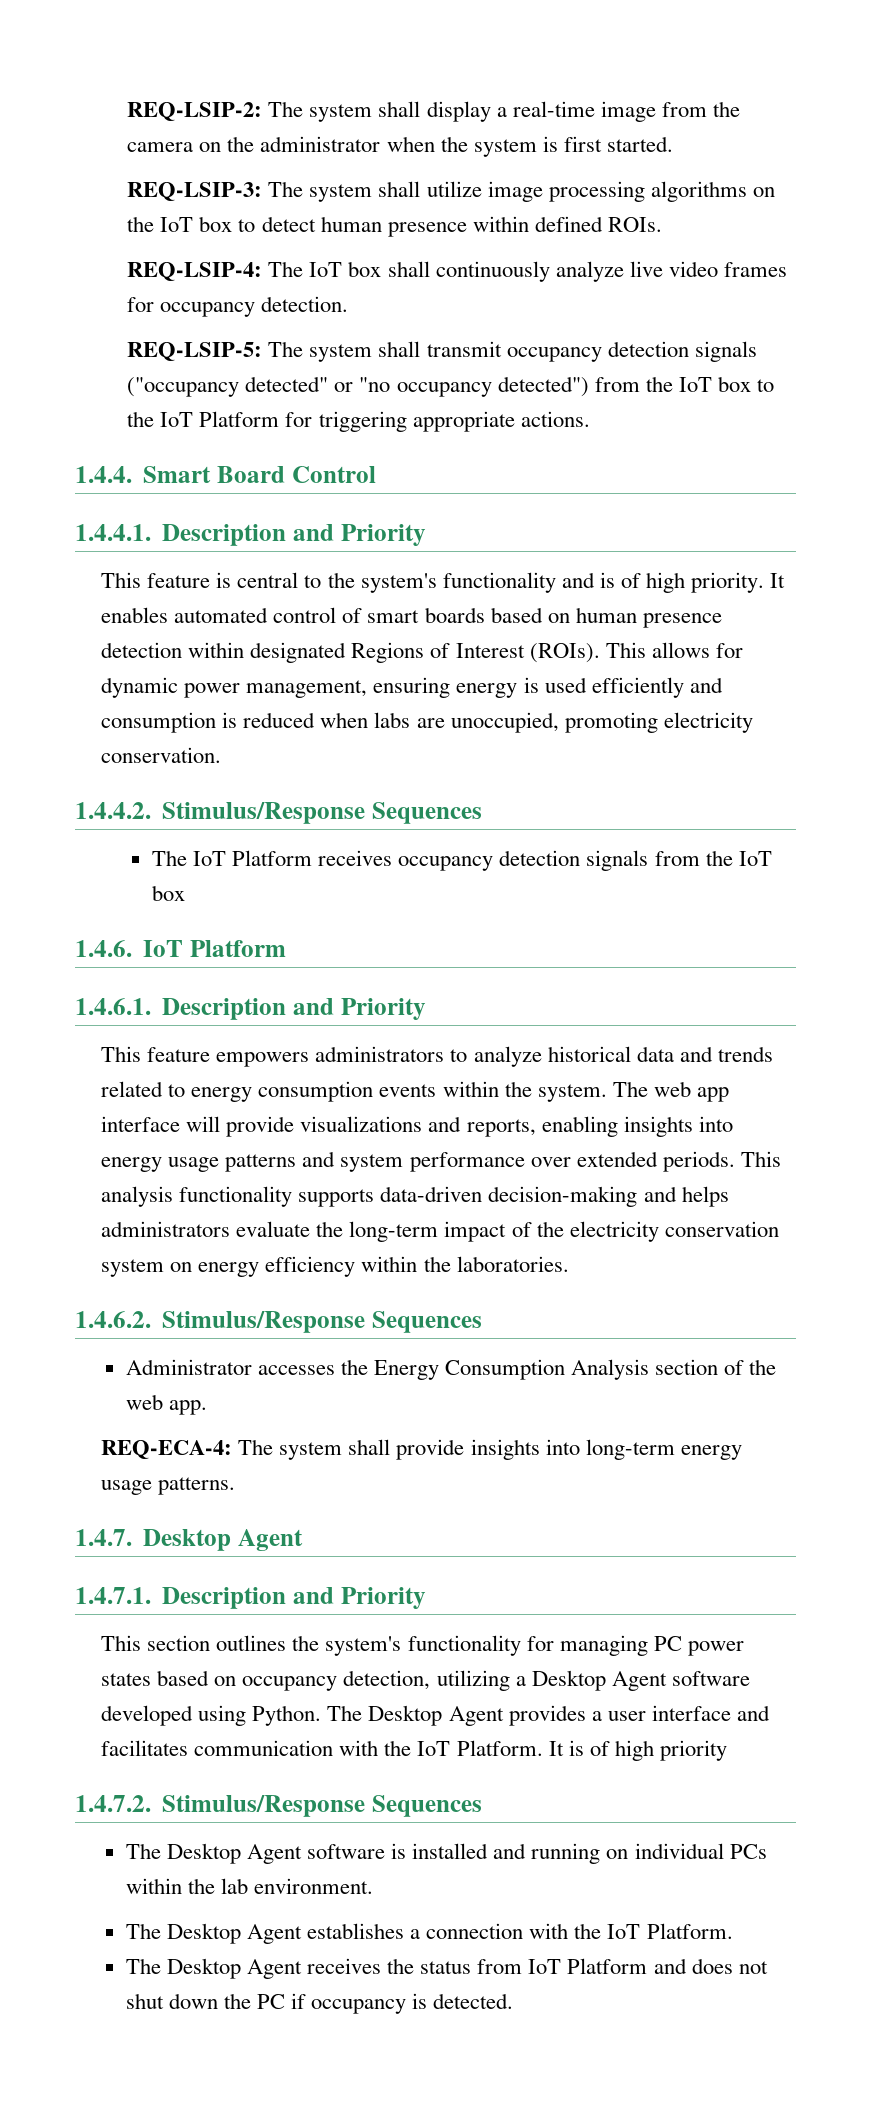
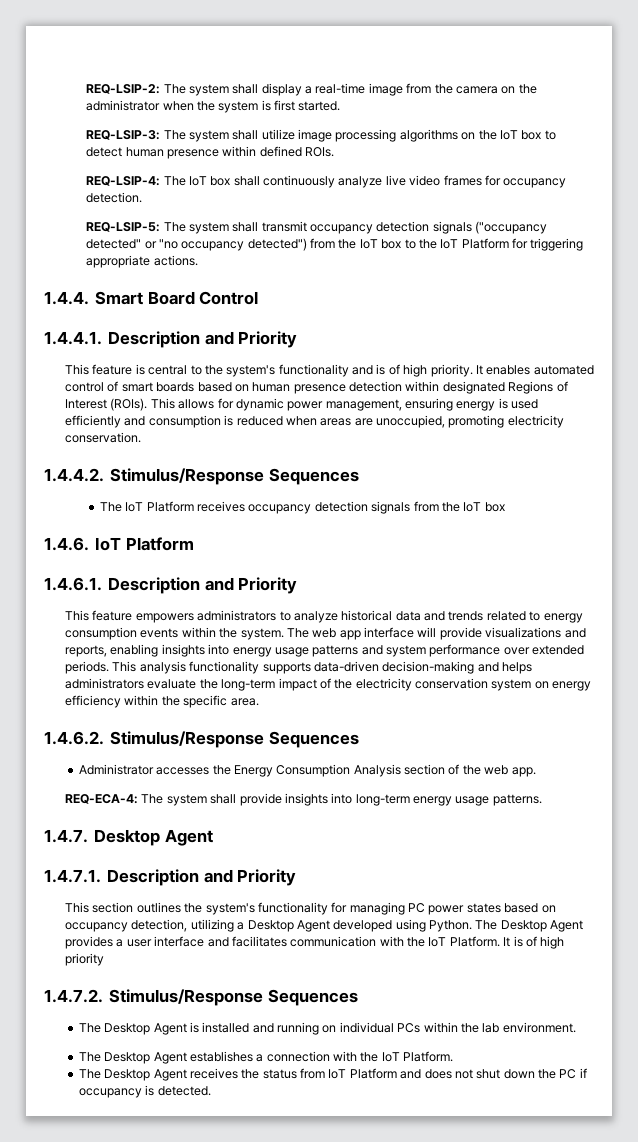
- This allows for dynamic power management, ensuring energy is used efficiently and consumption is reduced when labs are unoccupied, promoting electricity conservation.
+ This allows for dynamic power management, ensuring energy is used efficiently and consumption is reduced when areas are unoccupied, promoting electricity conservation.
- This analysis functionality supports data-driven decision-making and helps administrators evaluate the long-term impact of the electricity conservation system on energy efficiency within the laboratories.
+ This analysis functionality supports data-driven decision-making and helps administrators evaluate the long-term impact of the electricity conservation system on energy efficiency within the specific area.
- This section outlines the system's functionality for managing PC power states based on occupancy detection, utilizing a Desktop Agent software developed using Python.
+ This section outlines the system's functionality for managing PC power states based on occupancy detection, utilizing a Desktop Agent developed using Python.
- The Desktop Agent software is installed and running on individual PCs within the lab environment.
+ The Desktop Agent is installed and running on individual PCs within the lab environment.

